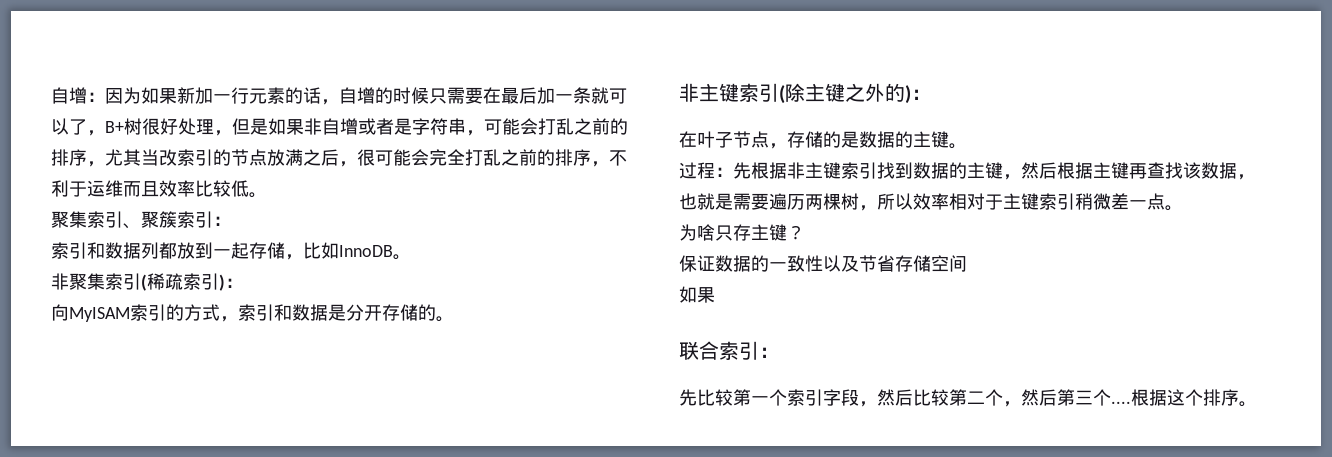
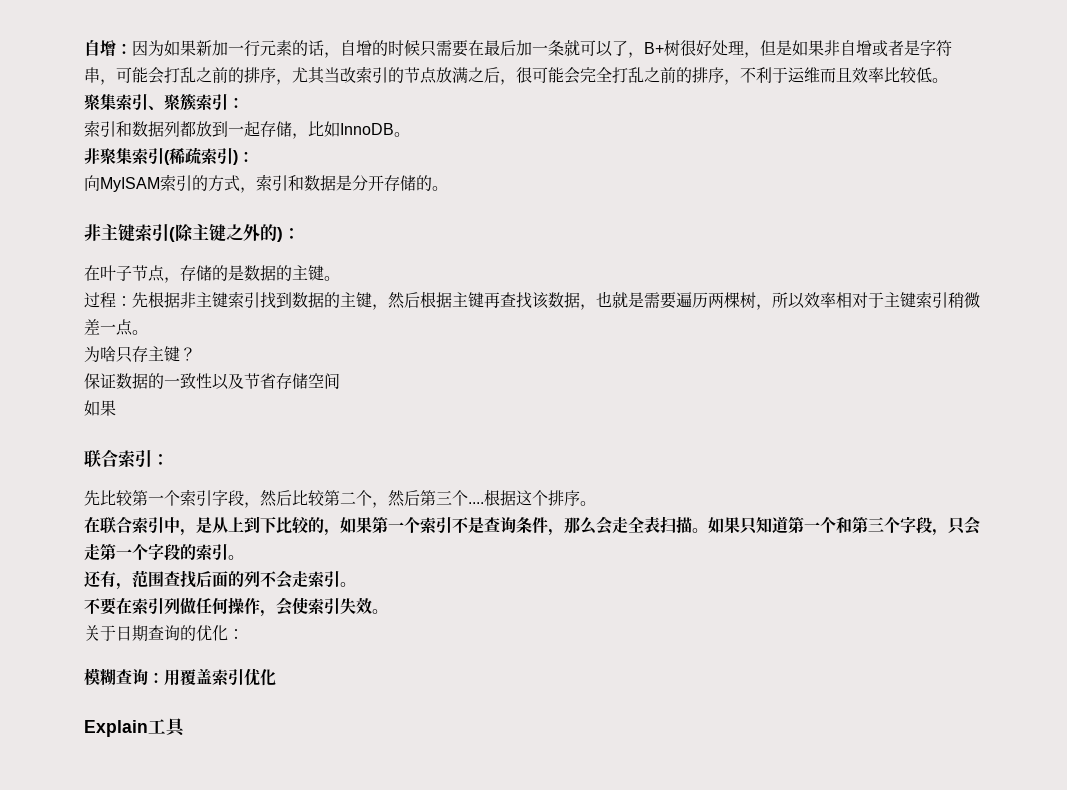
+ 在联合索引中，是从上到下比较的，如果第一个索引不是查询条件，那么会走全表扫描。如果只知道第一个和第三个字段，只会走第一个字段的索引。
+ 还有，范围查找后面的列不会走索引。
+ 不要在索引列做任何操作，会使索引失效。
+ 关于日期查询的优化：
+ 模糊查询：用覆盖索引优化
+ Explain工具

